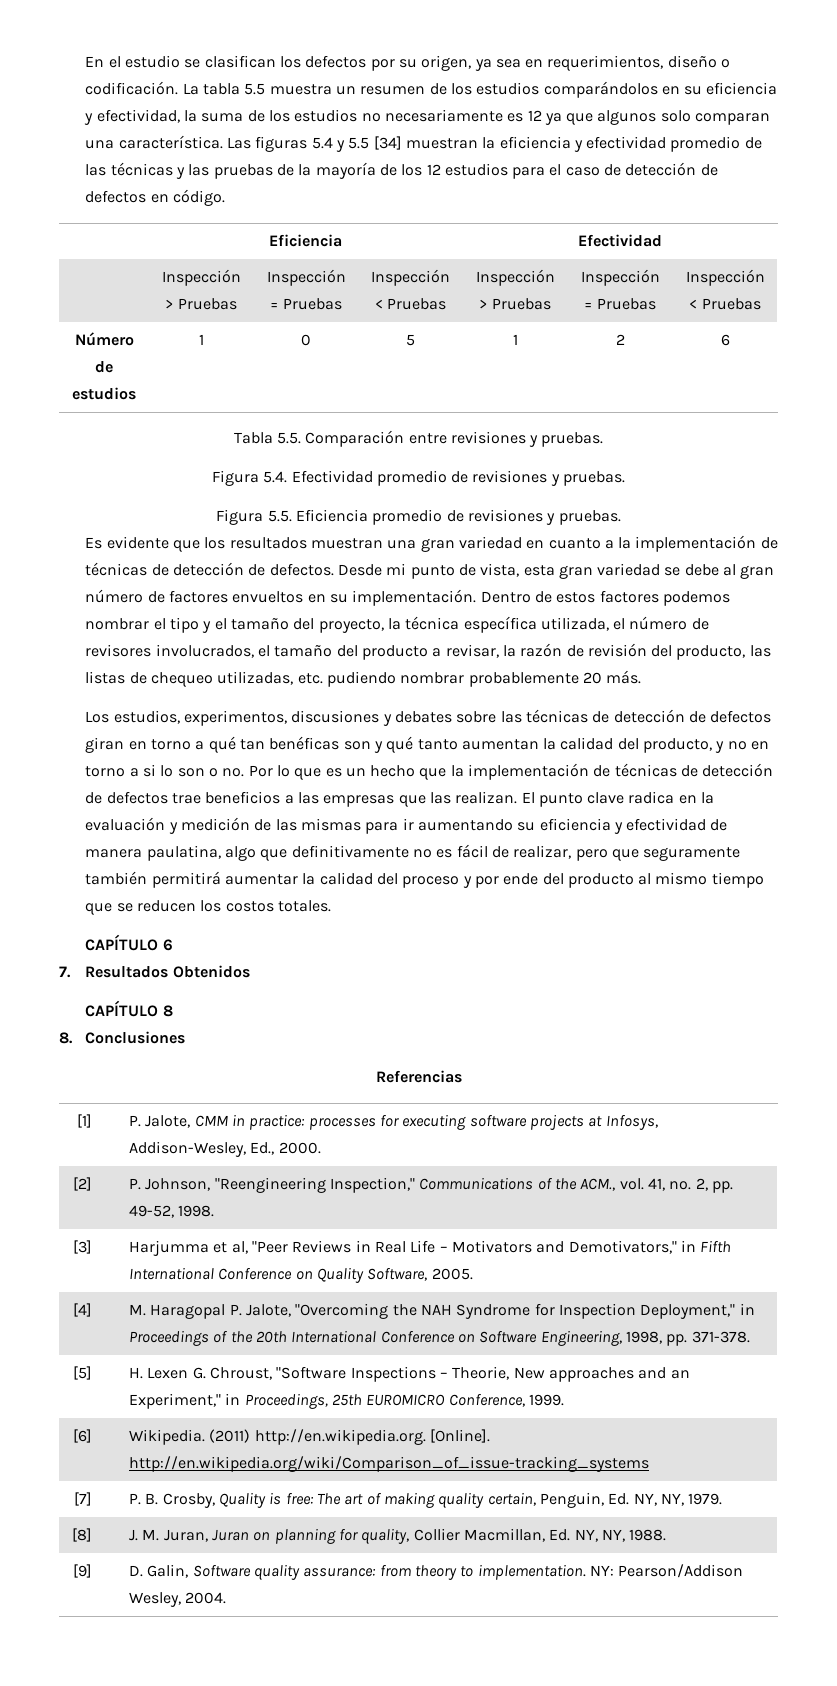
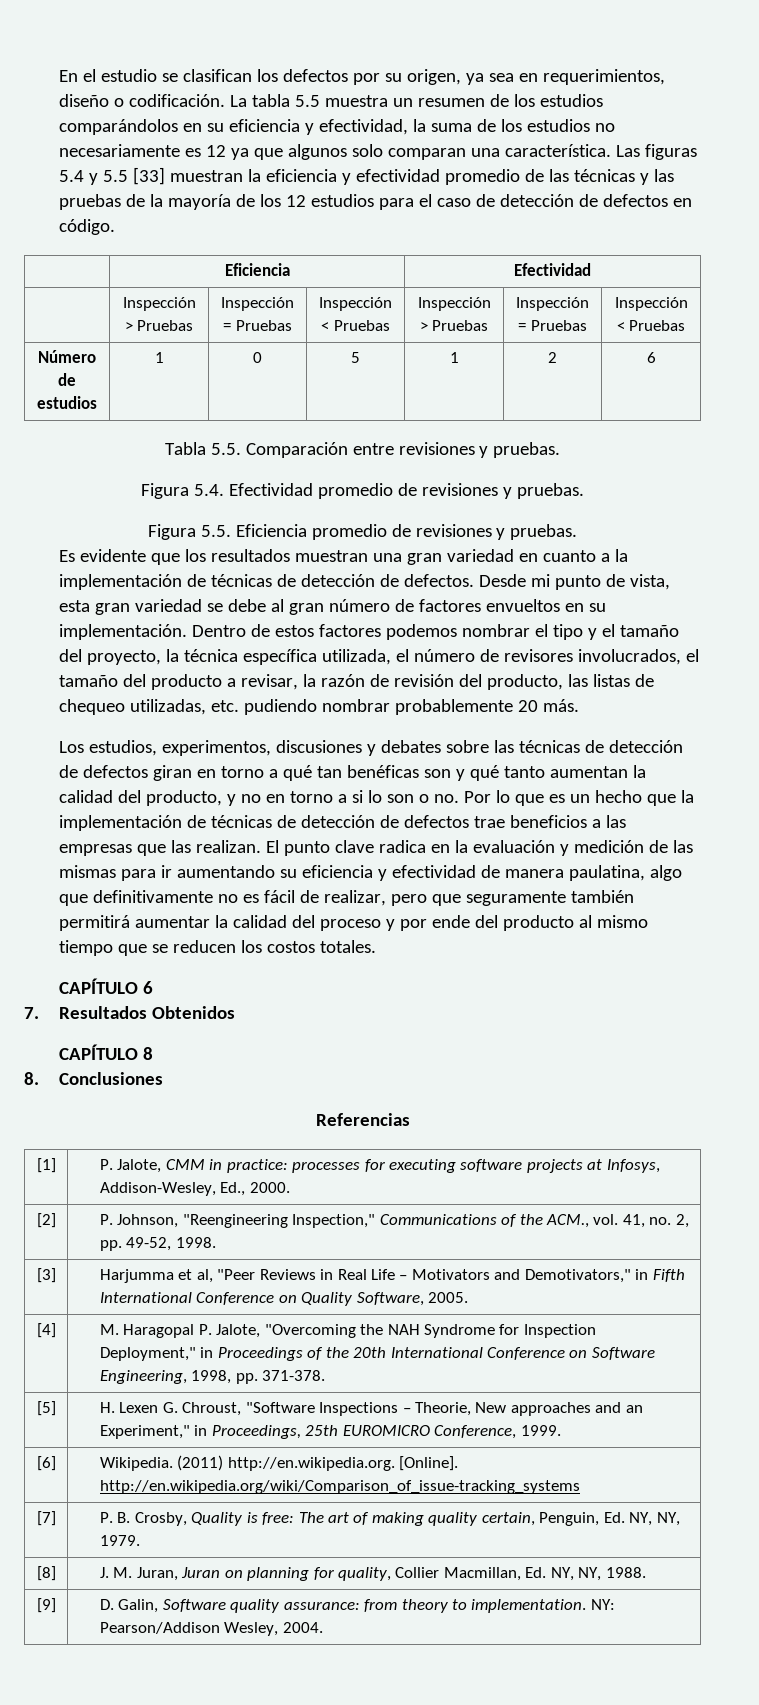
- Las figuras 5.4 y 5.5 [34] muestran la eficiencia y efectividad promedio de las técnicas y las pruebas de la mayoría de los 12 estudios para el caso de detección de defectos en código.
+ Las figuras 5.4 y 5.5 [33] muestran la eficiencia y efectividad promedio de las técnicas y las pruebas de la mayoría de los 12 estudios para el caso de detección de defectos en código.

